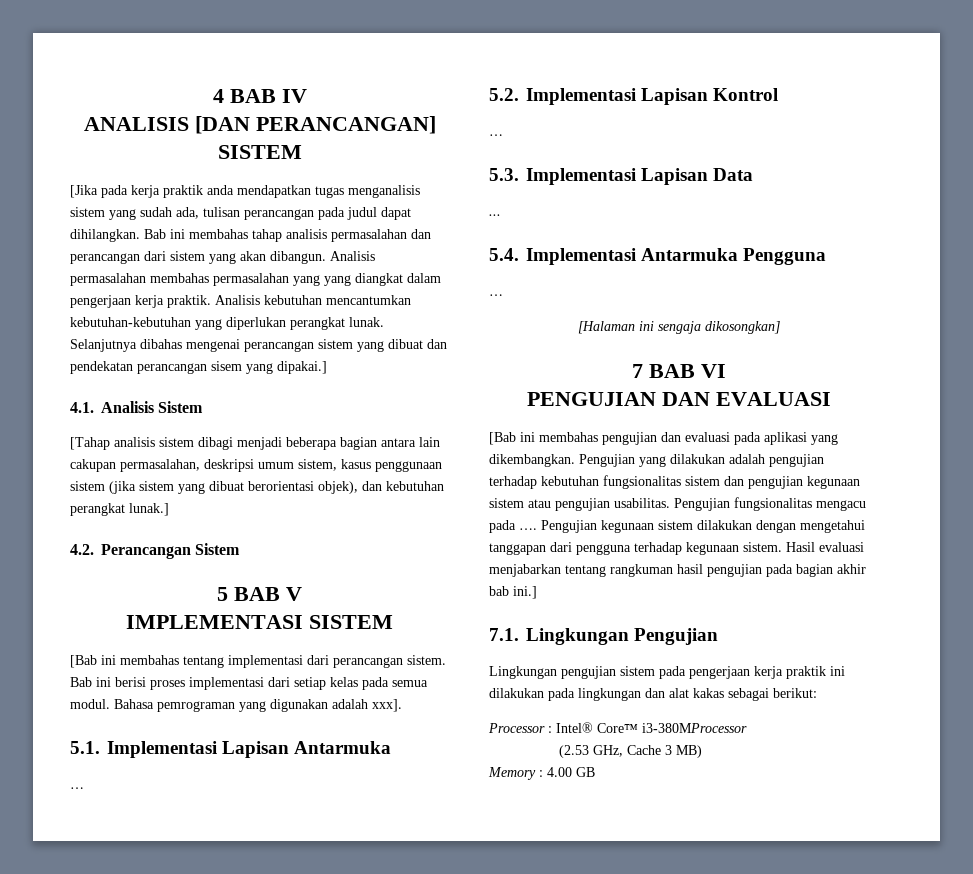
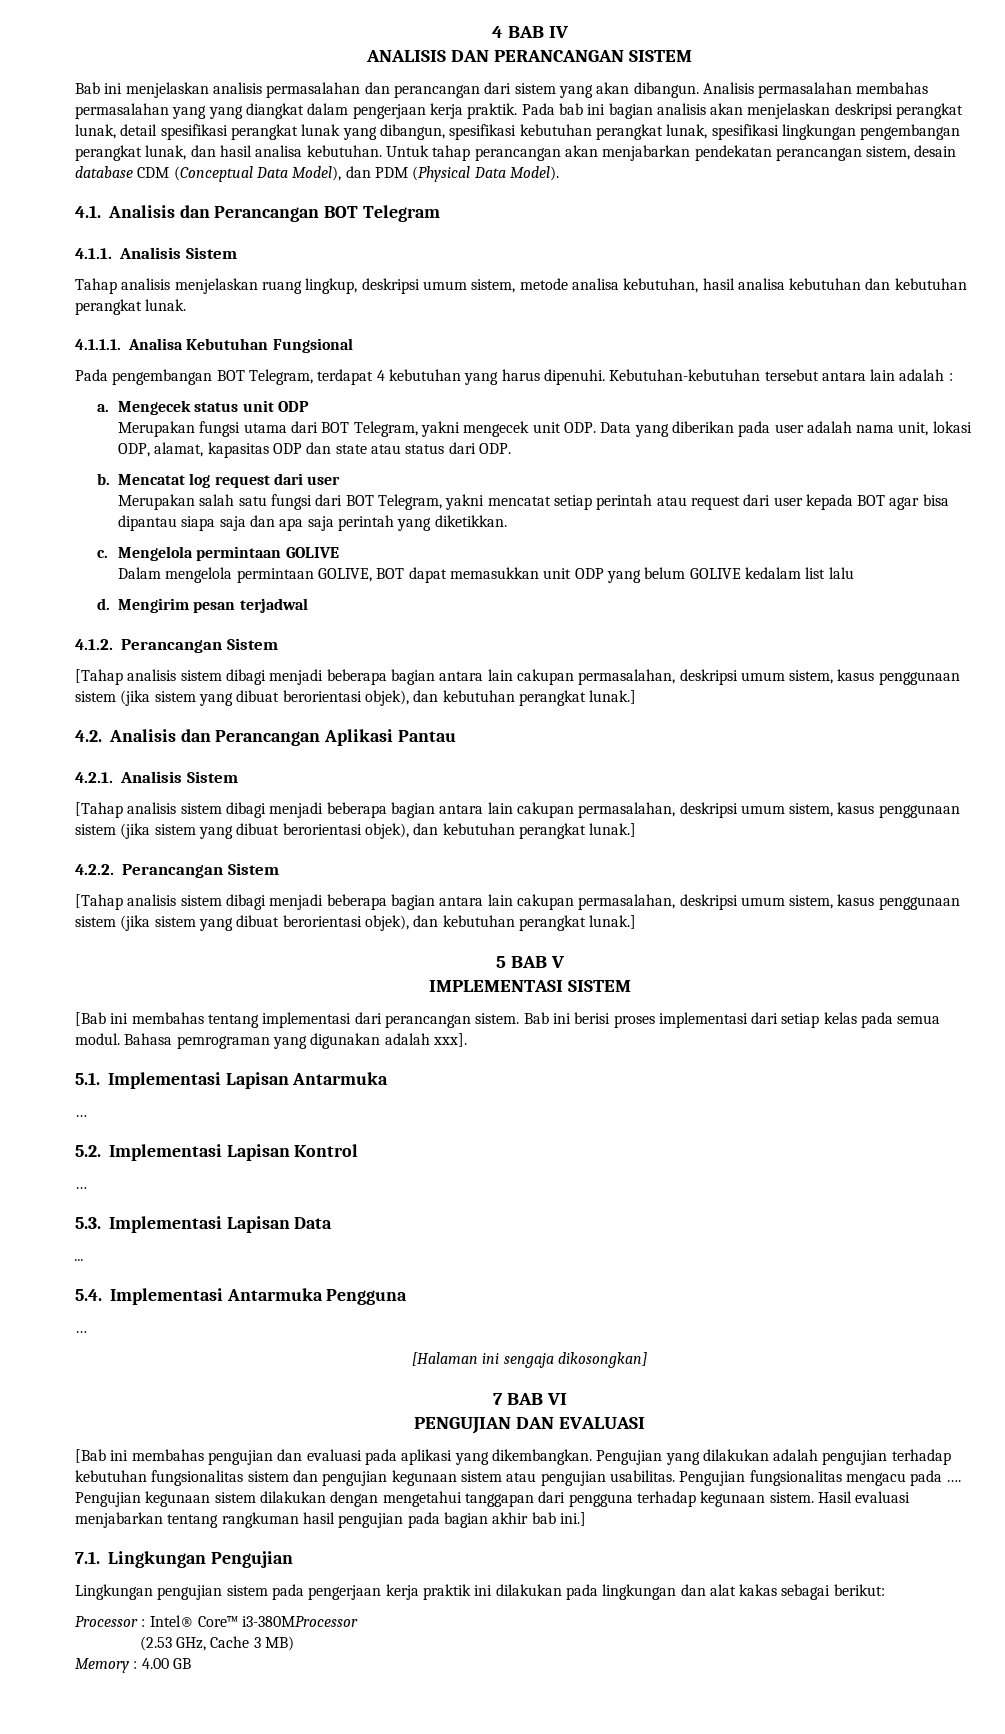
- ANALISIS [DAN PERANCANGAN] SISTEM
- [Jika pada kerja praktik anda mendapatkan tugas menganalisis sistem yang sudah ada, tulisan perancangan pada judul dapat dihilangkan. Bab ini membahas tahap analisis permasalahan dan perancangan dari sistem yang akan dibangun.
+ ANALISIS DAN PERANCANGAN SISTEM
+ Bab ini menjelaskan analisis permasalahan dan perancangan dari sistem yang akan dibangun.
- Analisis kebutuhan mencantumkan kebutuhan-kebutuhan yang diperlukan perangkat lunak. Selanjutnya dibahas mengenai perancangan sistem yang dibuat dan pendekatan perancangan sisem yang dipakai.]
- 4.1. Analisis Sistem
+ Pada bab ini bagian analisis akan menjelaskan deskripsi perangkat lunak, detail spesifikasi perangkat lunak yang dibangun, spesifikasi kebutuhan perangkat lunak, spesifikasi lingkungan pengembangan perangkat lunak, dan hasil analisa kebutuhan. Untuk tahap perancangan akan menjabarkan pendekatan perancangan sistem, desain database CDM (Conceptual Data Model), dan PDM (Physical Data Model).
+ 4.1. Analisis dan Perancangan BOT Telegram
+ 4.1.1. Analisis Sistem
+ Tahap analisis menjelaskan ruang lingkup, deskripsi umum sistem, metode analisa kebutuhan, hasil analisa kebutuhan dan kebutuhan perangkat lunak.
+ 4.1.1.1. Analisa Kebutuhan Fungsional
+ Pada pengembangan BOT Telegram, terdapat 4 kebutuhan yang harus dipenuhi. Kebutuhan-kebutuhan tersebut antara lain adalah :
+ a. Mengecek status unit ODP
+ Merupakan fungsi utama dari BOT Telegram, yakni mengecek unit ODP. Data yang diberikan pada user adalah nama unit, lokasi ODP, alamat, kapasitas ODP dan state atau status dari ODP.
+ b. Mencatat log request dari user
+ Merupakan salah satu fungsi dari BOT Telegram, yakni mencatat setiap perintah atau request dari user kepada BOT agar bisa dipantau siapa saja dan apa saja perintah yang diketikkan.
+ c. Mengelola permintaan GOLIVE
+ Dalam mengelola permintaan GOLIVE, BOT dapat memasukkan unit ODP yang belum GOLIVE kedalam list lalu
+ d. Mengirim pesan terjadwal
+ 4.1.2. Perancangan Sistem
+ [Tahap analisis sistem dibagi menjadi beberapa bagian antara lain cakupan permasalahan, deskripsi umum sistem, kasus penggunaan sistem (jika sistem yang dibuat berorientasi objek), dan kebutuhan perangkat lunak.]
+ 4.2. Analisis dan Perancangan Aplikasi Pantau
+ 4.2.1. Analisis Sistem
- 4.2. Perancangan Sistem
+ 4.2.2. Perancangan Sistem
+ [Tahap analisis sistem dibagi menjadi beberapa bagian antara lain cakupan permasalahan, deskripsi umum sistem, kasus penggunaan sistem (jika sistem yang dibuat berorientasi objek), dan kebutuhan perangkat lunak.]

